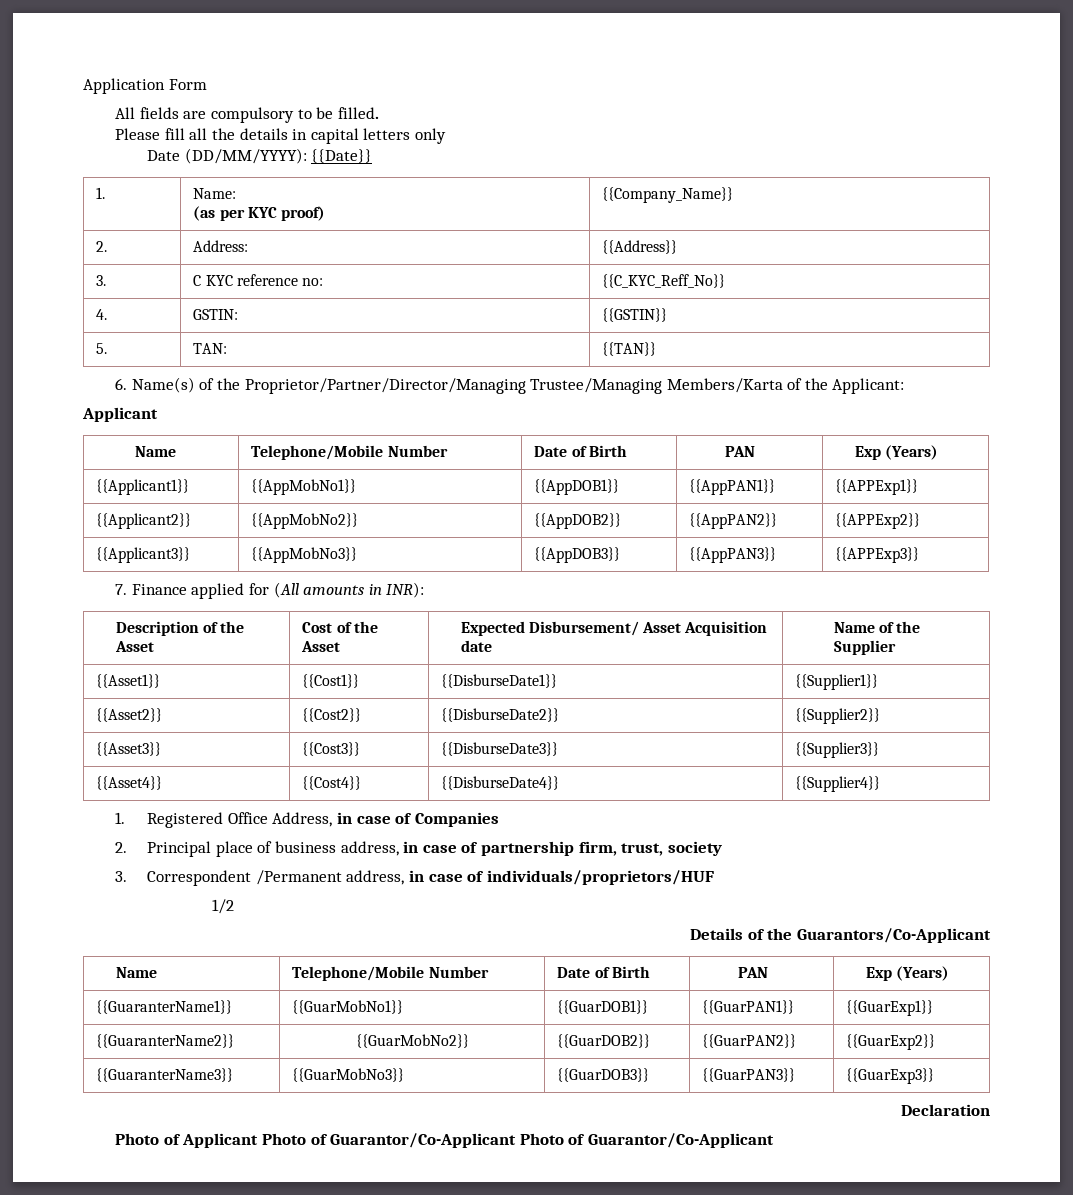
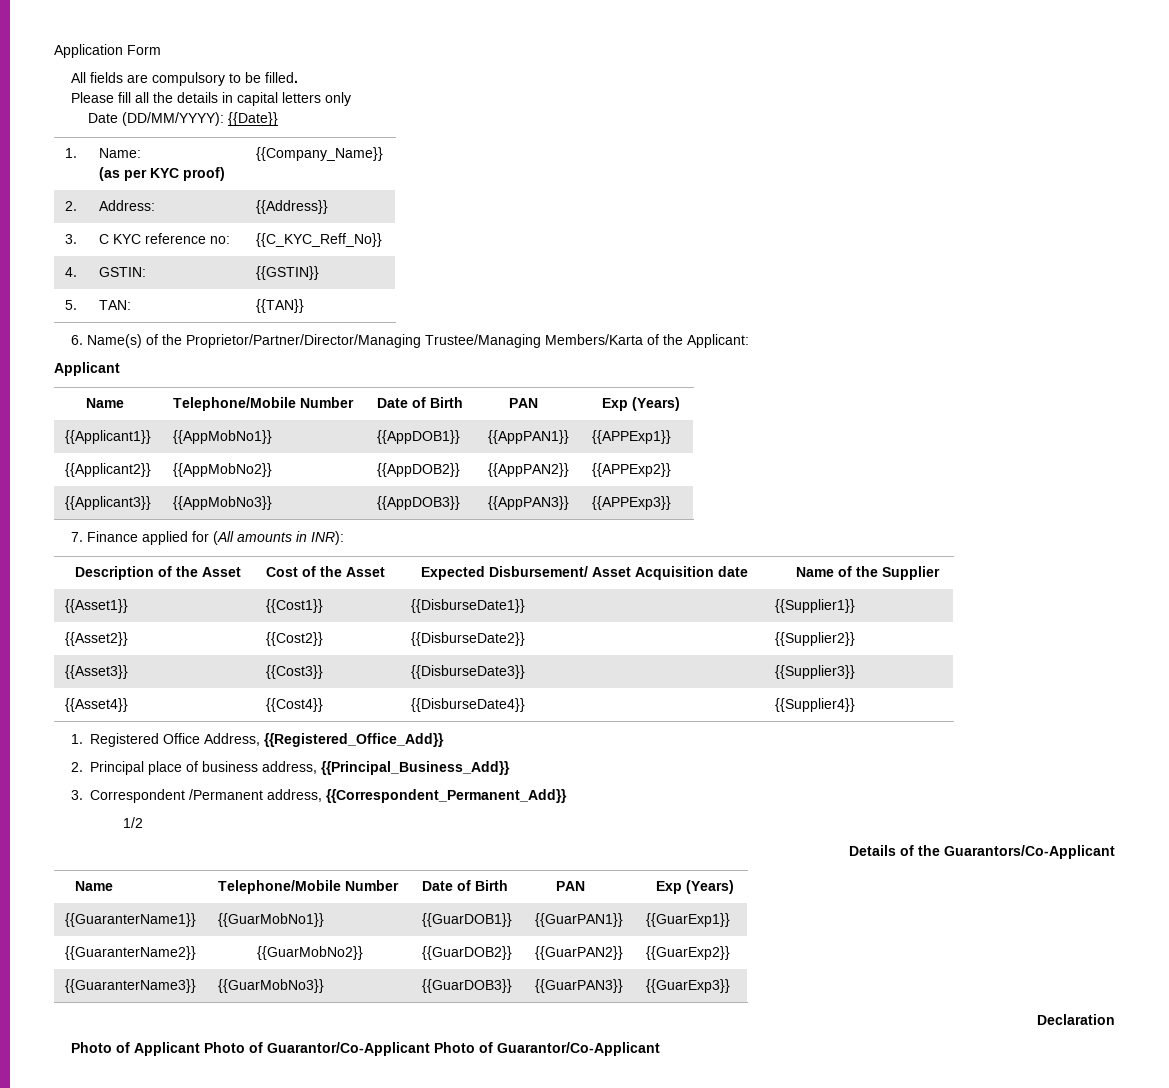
- 1. Registered Office Address, in case of Companies
+ 1. Registered Office Address, {{Registered_Office_Add}}
- 2. Principal place of business address, in case of partnership firm, trust, society
+ 2. Principal place of business address, {{Principal_Business_Add}}
- 3. Correspondent /Permanent address, in case of individuals/proprietors/HUF
+ 3. Correspondent /Permanent address, {{Correspondent_Permanent_Add}}

